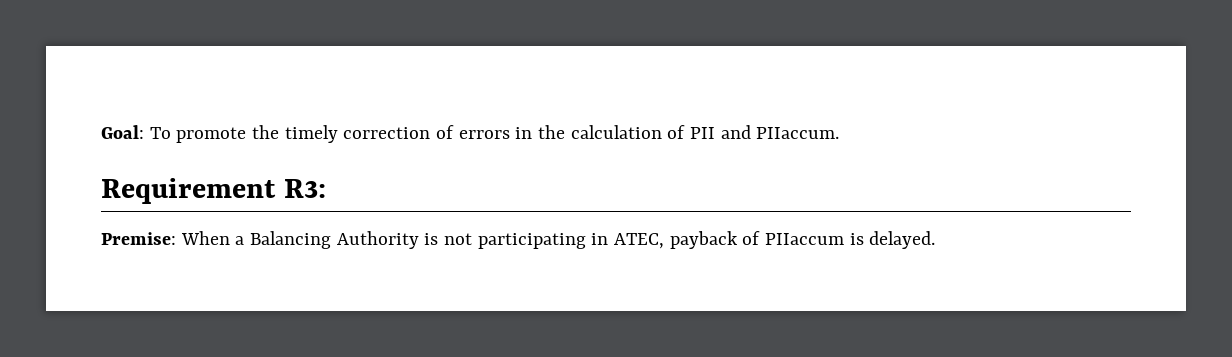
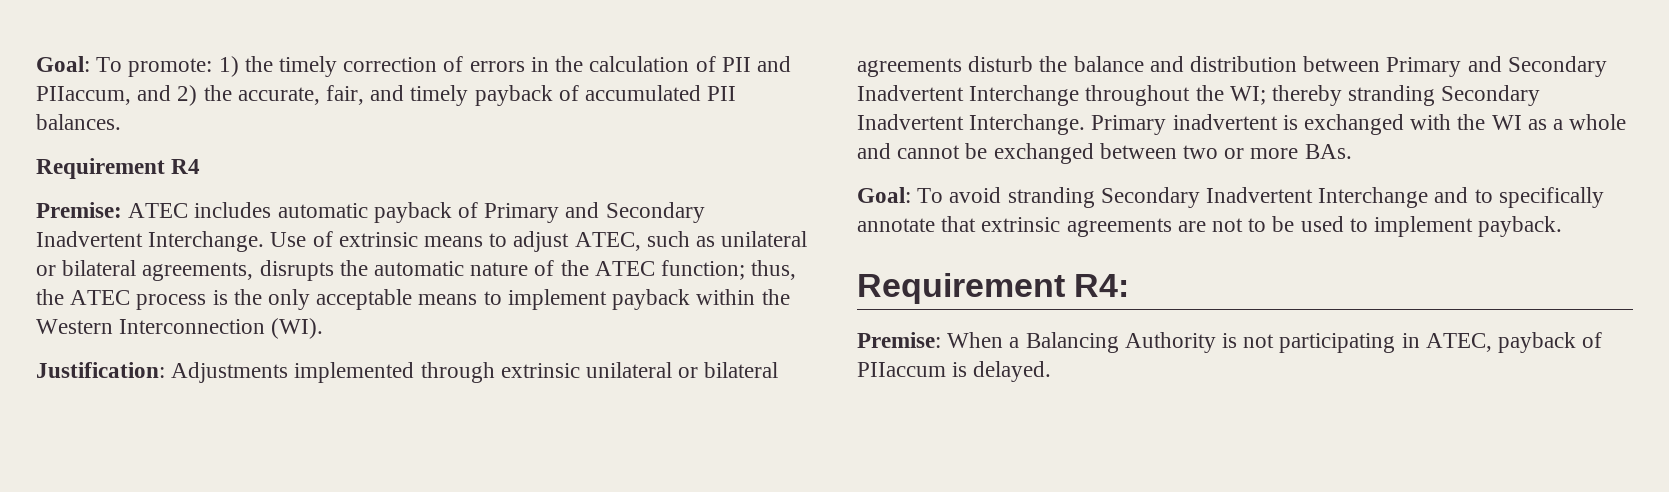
- Goal: To promote the timely correction of errors in the calculation of PII and PIIaccum.
- Requirement R3:
+ Goal: To promote: 1) the timely correction of errors in the calculation of PII and PIIaccum, and 2) the accurate, fair, and timely payback of accumulated PII balances.
+ Requirement R4
+ Premise: ATEC includes automatic payback of Primary and Secondary Inadvertent Interchange. Use of extrinsic means to adjust ATEC, such as unilateral or bilateral agreements, disrupts the automatic nature of the ATEC function; thus, the ATEC process is the only acceptable means to implement payback within the Western Interconnection (WI).
+ Justification: Adjustments implemented through extrinsic unilateral or bilateral agreements disturb the balance and distribution between Primary and Secondary Inadvertent Interchange throughout the WI; thereby stranding Secondary Inadvertent Interchange. Primary inadvertent is exchanged with the WI as a whole and cannot be exchanged between two or more BAs.
+ Goal: To avoid stranding Secondary Inadvertent Interchange and to specifically annotate that extrinsic agreements are not to be used to implement payback.
+ Requirement R4:

